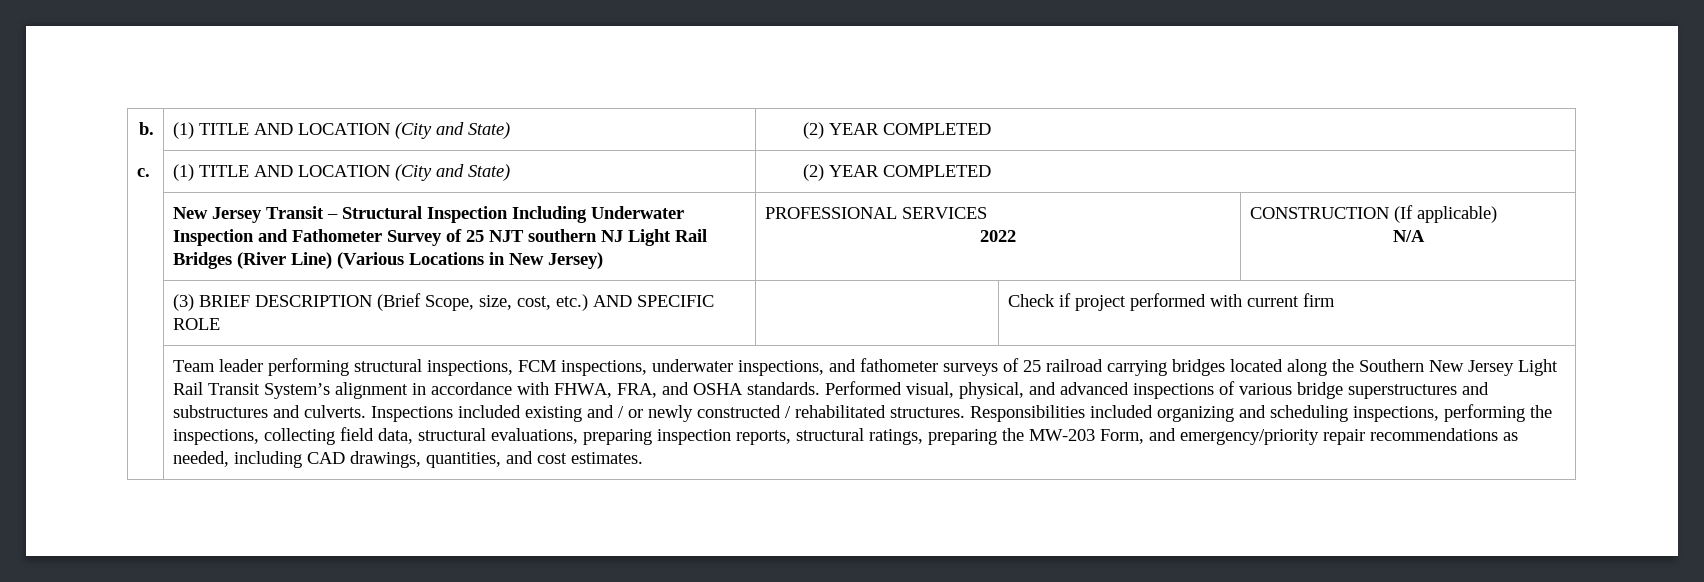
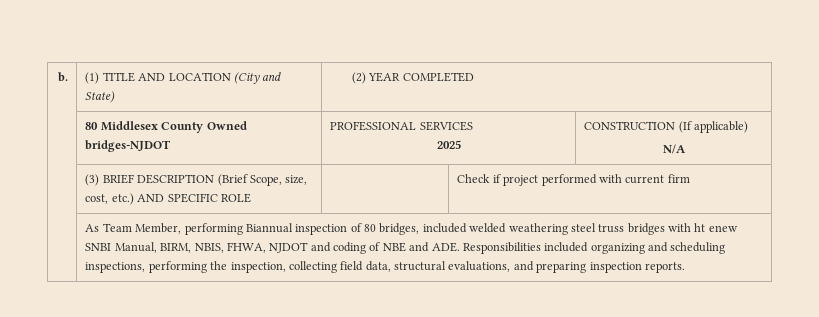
- c. | (1) TITLE AND LOCATION (City and State) | (2) YEAR COMPLETED
- | New Jersey Transit – Structural Inspection Including Underwater Inspection and Fathometer Survey of 25 NJT southern NJ Light Rail Bridges (River Line) (Various Locations in New Jersey) | PROFESSIONAL SERVICES
- 2022 | CONSTRUCTION (If applicable)
+ | 80 Middlesex County Owned bridges-NJDOT | PROFESSIONAL SERVICES
+ 2025 | CONSTRUCTION (If applicable)
- Team leader performing structural inspections, FCM inspections, underwater inspections, and fathometer surveys of 25 railroad carrying bridges located along the Southern New Jersey Light Rail Transit System’s alignment in accordance with FHWA, FRA, and OSHA standards. Performed visual, physical, and advanced inspections of various bridge superstructures and substructures and culverts. Inspections included existing and / or newly constructed / rehabilitated structures. Responsibilities included organizing and scheduling inspections, performing the inspections, collecting field data, structural evaluations, preparing inspection reports, structural ratings, preparing the MW-203 Form, and emergency/priority repair recommendations as needed, including CAD drawings, quantities, and cost estimates.
+ As Team Member, performing Biannual inspection of 80 bridges, included welded weathering steel truss bridges with ht enew SNBI Manual, BIRM, NBIS, FHWA, NJDOT and coding of NBE and ADE. Responsibilities included organizing and scheduling inspections, performing the inspection, collecting field data, structural evaluations, and preparing inspection reports.

